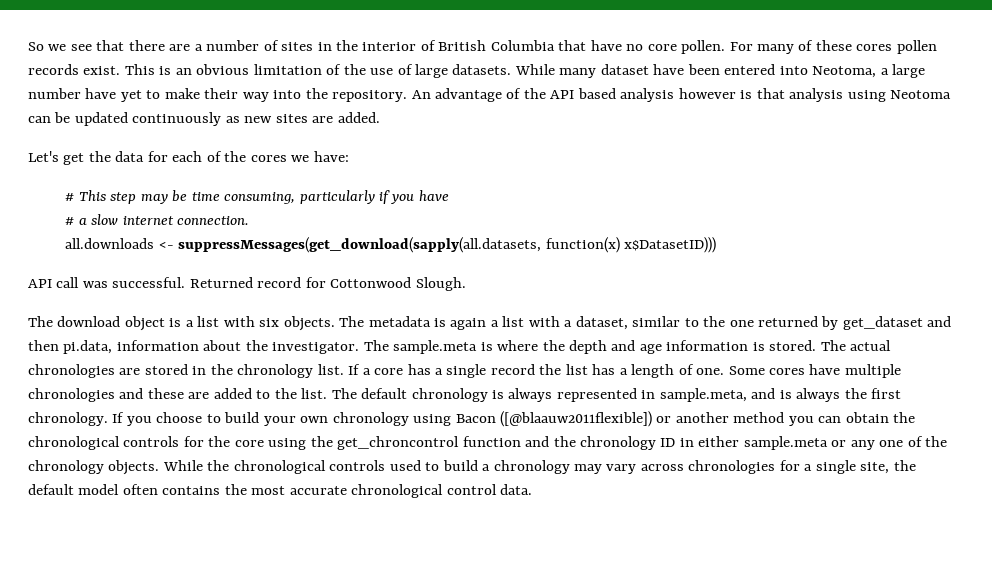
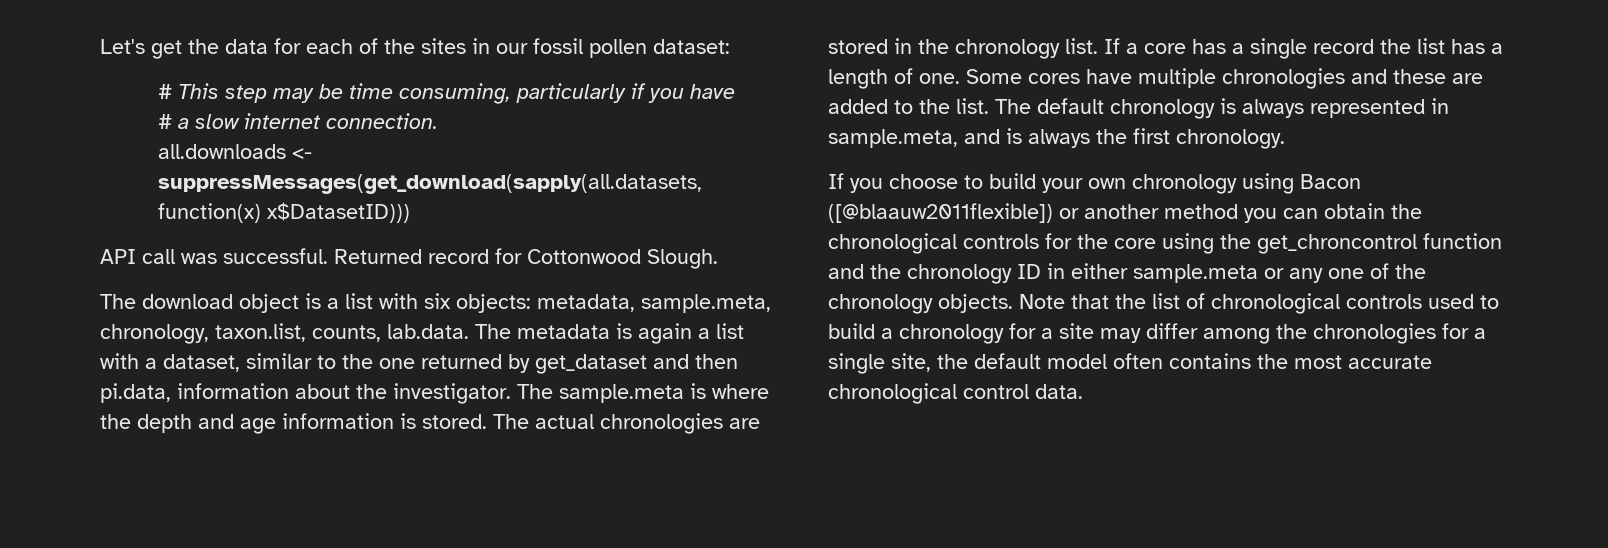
- So we see that there are a number of sites in the interior of British Columbia that have no core pollen. For many of these cores pollen records exist. This is an obvious limitation of the use of large datasets. While many dataset have been entered into Neotoma, a large number have yet to make their way into the repository. An advantage of the API based analysis however is that analysis using Neotoma can be updated continuously as new sites are added.
- Let's get the data for each of the cores we have:
+ Let's get the data for each of the sites in our fossil pollen dataset:
- The download object is a list with six objects. The metadata is again a list with a dataset, similar to the one returned by get_dataset and then pi.data, information about the investigator.
+ The download object is a list with six objects: metadata, sample.meta, chronology, taxon.list, counts, lab.data. The metadata is again a list with a dataset, similar to the one returned by get_dataset and then pi.data, information about the investigator.
- The default chronology is always represented in sample.meta, and is always the first chronology. If you choose to build your own chronology using Bacon ([@blaauw2011flexible]) or another method you can obtain the chronological controls for the core using the get_chroncontrol function and the chronology ID in either sample.meta or any one of the chronology objects.
+ The default chronology is always represented in sample.meta, and is always the first chronology.
+ If you choose to build your own chronology using Bacon ([@blaauw2011flexible]) or another method you can obtain the chronological controls for the core using the get_chroncontrol function and the chronology ID in either sample.meta or any one of the chronology objects.
- While the chronological controls used to build a chronology may vary across chronologies for a single site, the default model often contains the most accurate chronological control data.
+ Note that the list of chronological controls used to build a chronology for a site may differ among the chronologies for a single site, the default model often contains the most accurate chronological control data.

